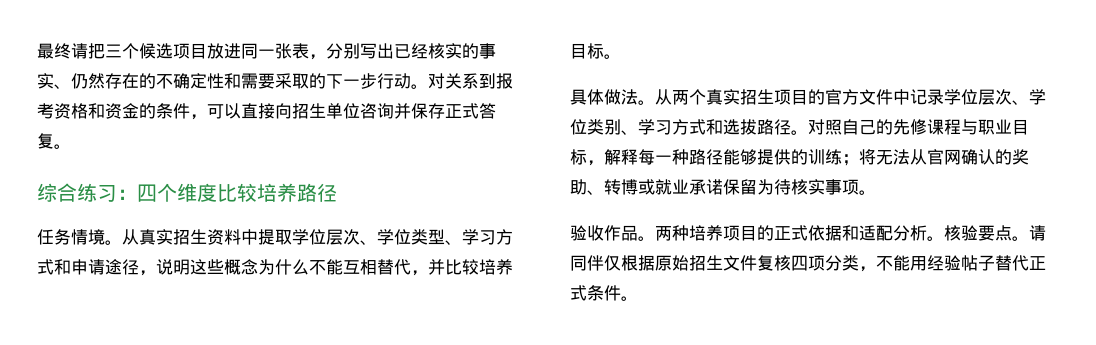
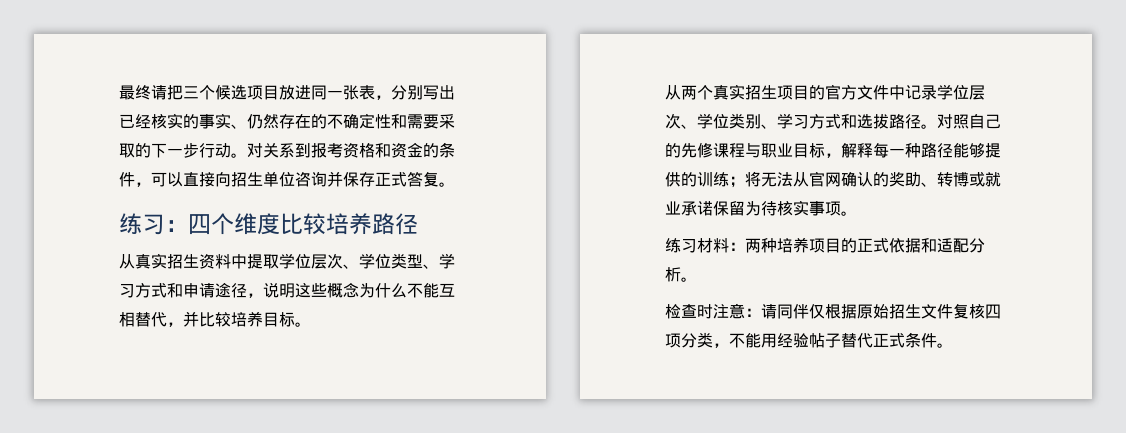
- 综合练习：四个维度比较培养路径
+ 练习：四个维度比较培养路径
- 任务情境。
- 具体做法。
- 验收作品。两种培养项目的正式依据和适配分析。核验要点。请同伴仅根据原始招生文件复核四项分类，不能用经验帖子替代正式条件。
+ 练习材料：两种培养项目的正式依据和适配分析。
+ 检查时注意：请同伴仅根据原始招生文件复核四项分类，不能用经验帖子替代正式条件。

